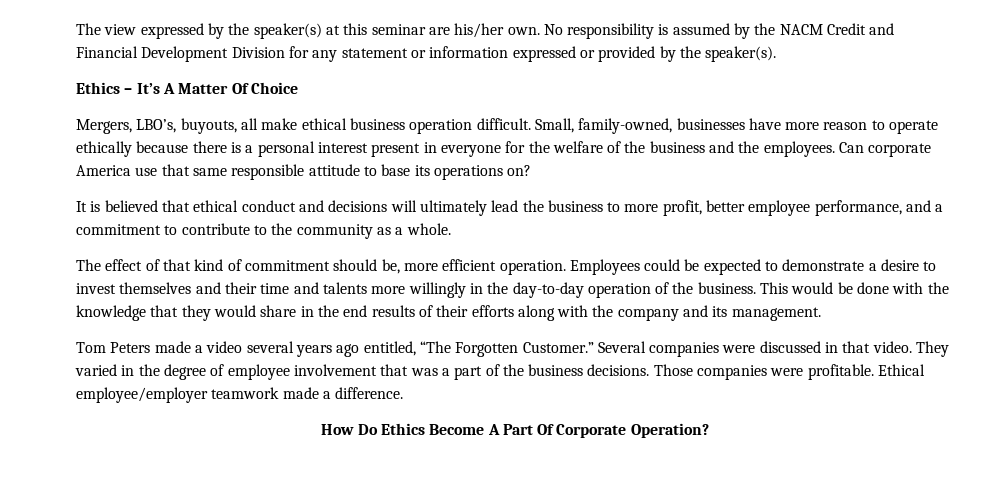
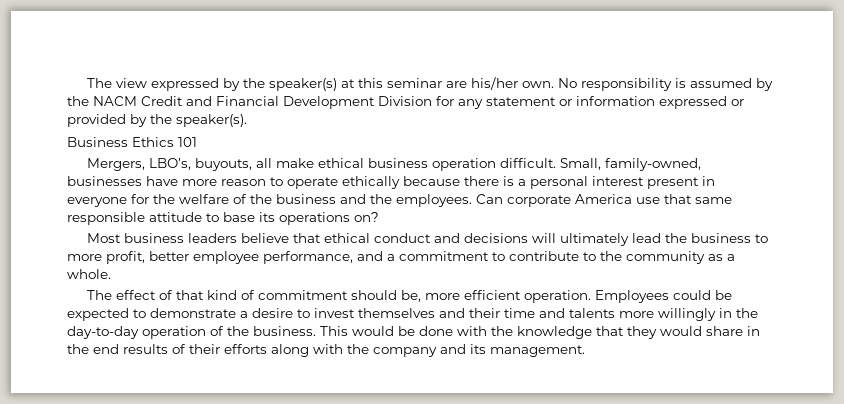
- Ethics – It’s A Matter Of Choice
+ Business Ethics 101
- It is believed that ethical conduct and decisions will ultimately lead the business to more profit, better employee performance, and a commitment to contribute to the community as a whole.
+ Most business leaders believe that ethical conduct and decisions will ultimately lead the business to more profit, better employee performance, and a commitment to contribute to the community as a whole.
- Tom Peters made a video several years ago entitled, “The Forgotten Customer.” Several companies were discussed in that video. They varied in the degree of employee involvement that was a part of the business decisions. Those companies were profitable. Ethical employee/employer teamwork made a difference.
- How Do Ethics Become A Part Of Corporate Operation?

